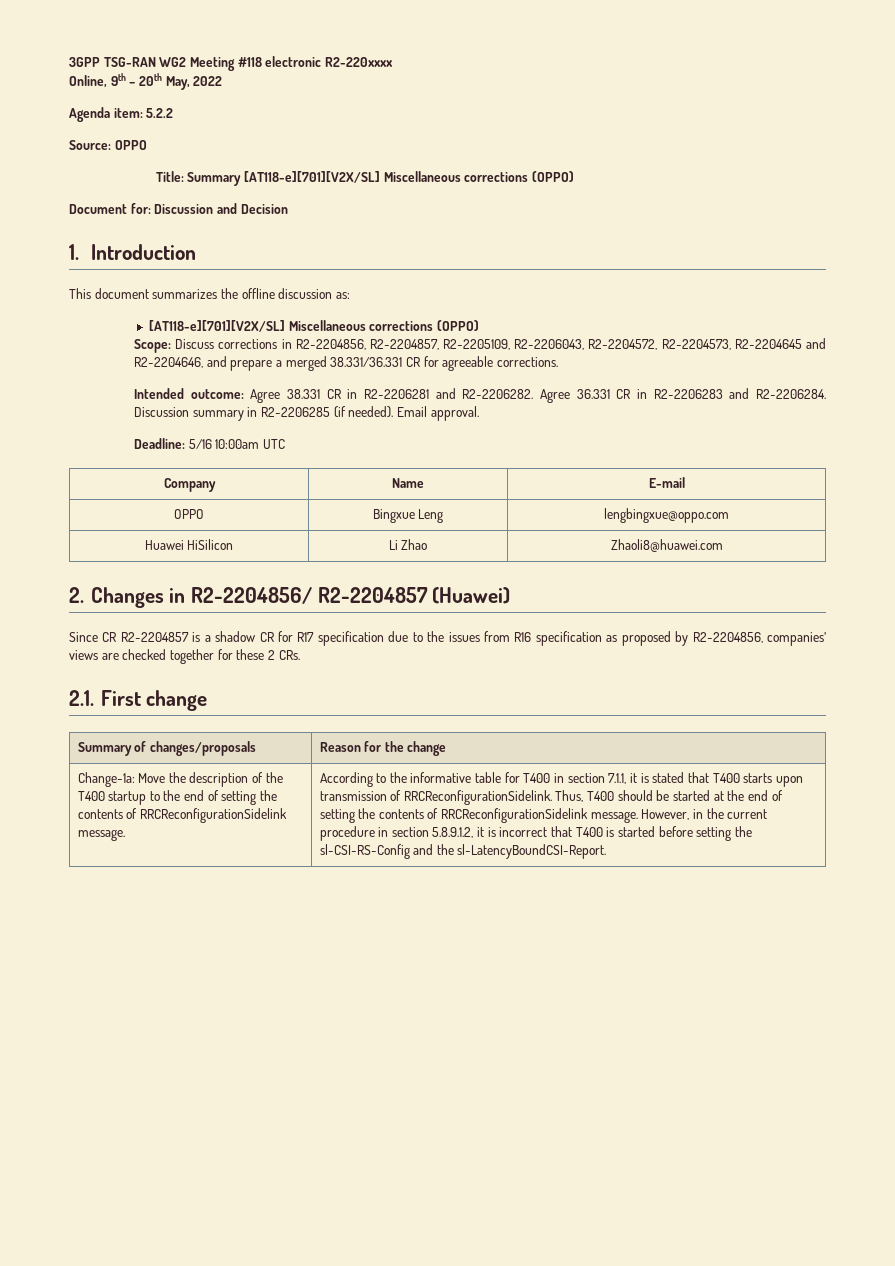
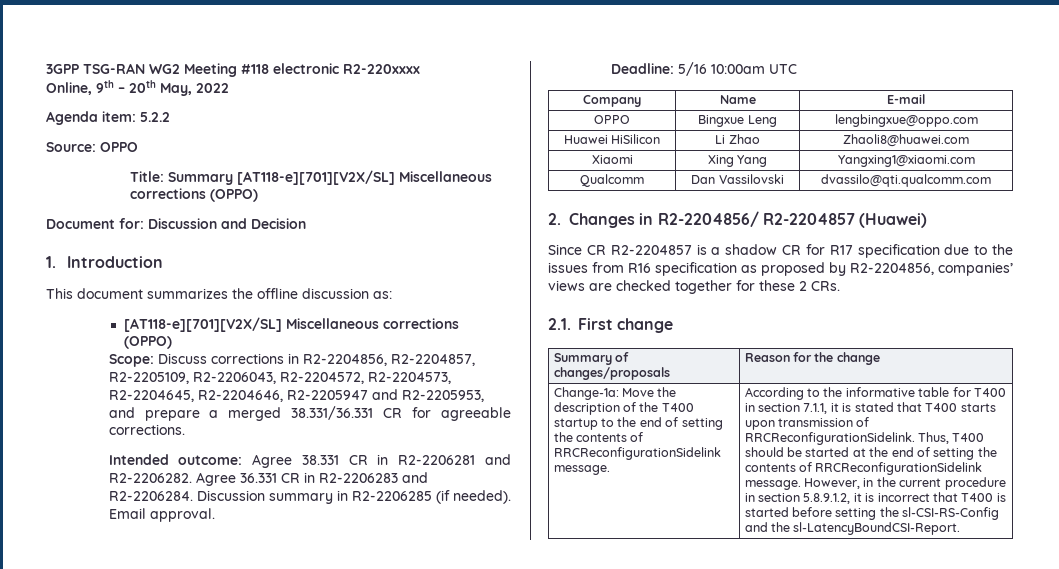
- Scope: Discuss corrections in R2-2204856, R2-2204857, R2-2205109, R2-2206043, R2-2204572, R2-2204573, R2-2204645 and R2-2204646, and prepare a merged 38.331/36.331 CR for agreeable corrections.
+ Scope: Discuss corrections in R2-2204856, R2-2204857, R2-2205109, R2-2206043, R2-2204572, R2-2204573, R2-2204645, R2-2204646, R2-2205947 and R2-2205953, and prepare a merged 38.331/36.331 CR for agreeable corrections.
+ Xiaomi | Xing Yang | Yangxing1@xiaomi.com
+ Qualcomm | Dan Vassilovski | dvassilo@qti.qualcomm.com

